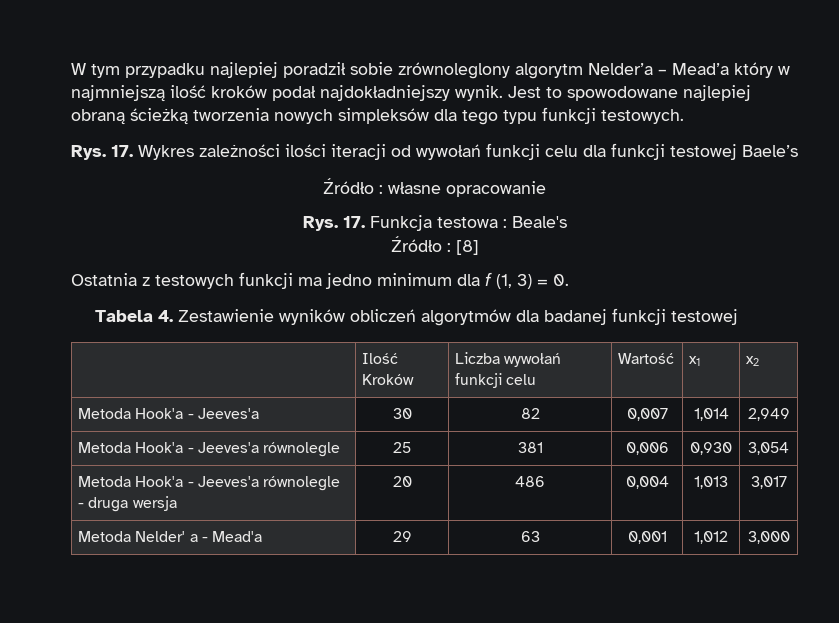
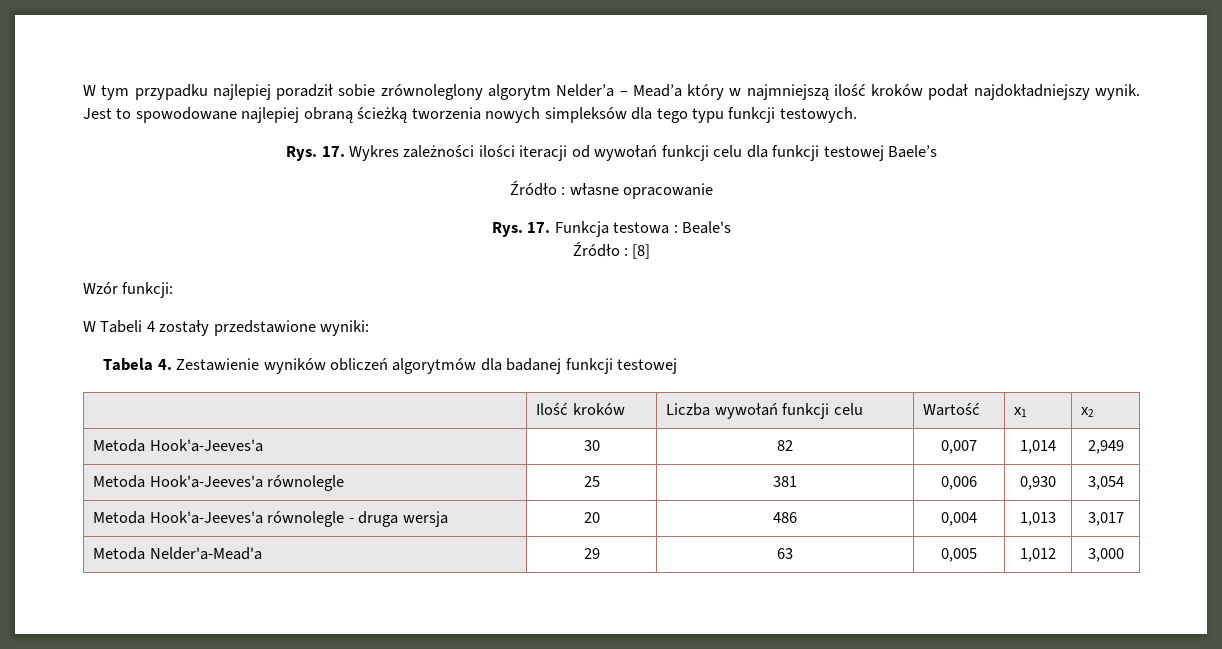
- Ostatnia z testowych funkcji ma jedno minimum dla f (1, 3) = 0.
+ Wzór funkcji:
+ W Tabeli 4 zostały przedstawione wyniki:
- | Ilość Kroków | Liczba wywołań funkcji celu | Wartość | x1 | x2
+ | Ilość kroków | Liczba wywołań funkcji celu | Wartość | x1 | x2
- Metoda Hook'a - Jeeves'a | 30 | 82 | 0,007 | 1,014 | 2,949
+ Metoda Hook'a-Jeeves'a | 30 | 82 | 0,007 | 1,014 | 2,949
- Metoda Hook'a - Jeeves'a równolegle | 25 | 381 | 0,006 | 0,930 | 3,054
+ Metoda Hook'a-Jeeves'a równolegle | 25 | 381 | 0,006 | 0,930 | 3,054
- Metoda Hook'a - Jeeves'a równolegle - druga wersja | 20 | 486 | 0,004 | 1,013 | 3,017
+ Metoda Hook'a-Jeeves'a równolegle - druga wersja | 20 | 486 | 0,004 | 1,013 | 3,017
- Metoda Nelder' a - Mead'a | 29 | 63 | 0,001 | 1,012 | 3,000
+ Metoda Nelder'a-Mead'a | 29 | 63 | 0,005 | 1,012 | 3,000

